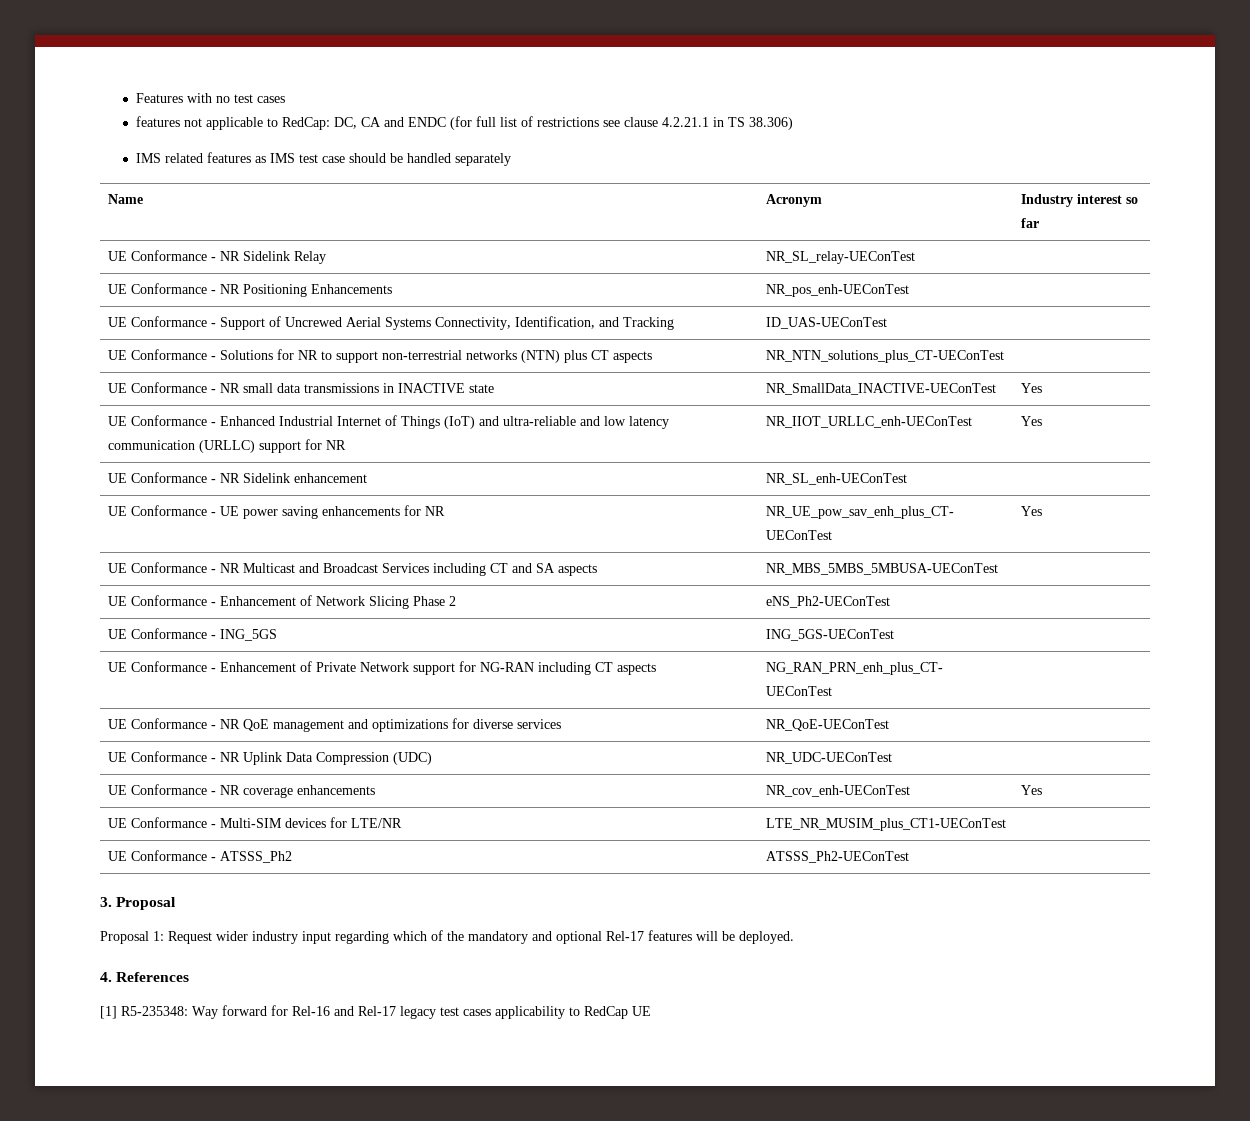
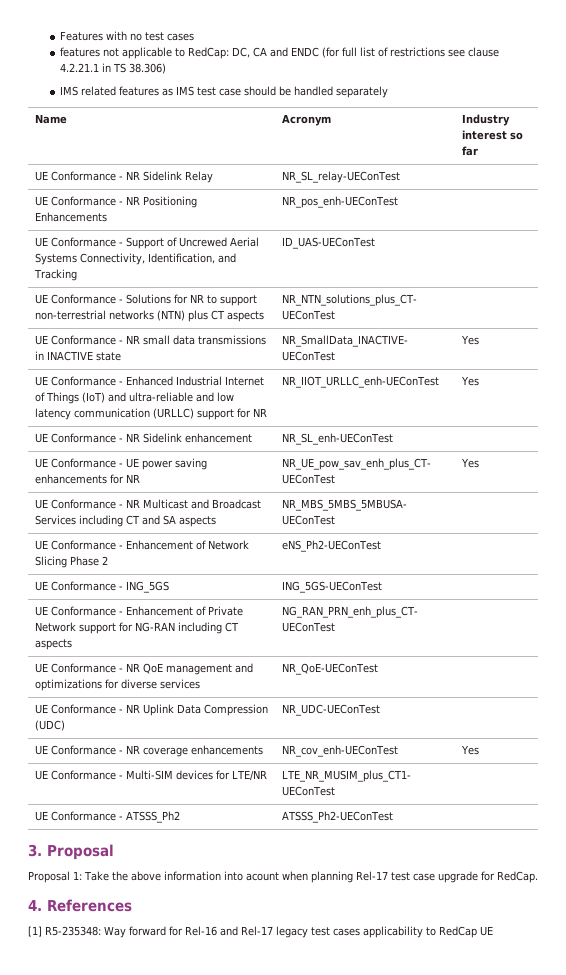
- Proposal 1: Request wider industry input regarding which of the mandatory and optional Rel-17 features will be deployed.
+ Proposal 1: Take the above information into acount when planning Rel-17 test case upgrade for RedCap.

